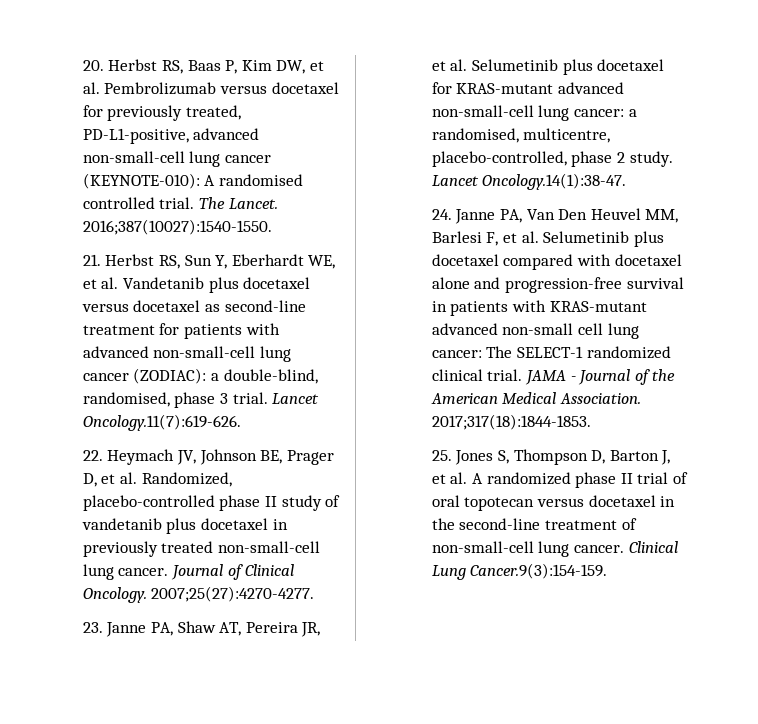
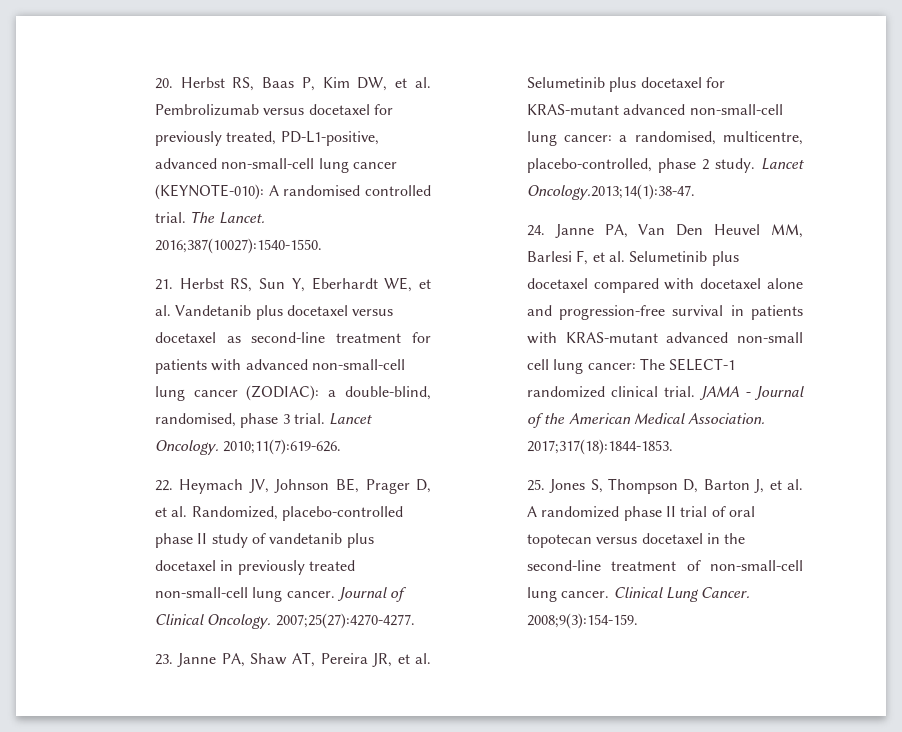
- Lancet Oncology.11(7):619-626.
+ Lancet Oncology. 2010;11(7):619-626.
- Lancet Oncology.14(1):38-47.
+ Lancet Oncology.2013;14(1):38-47.
- Clinical Lung Cancer.9(3):154-159.
+ Clinical Lung Cancer. 2008;9(3):154-159.

